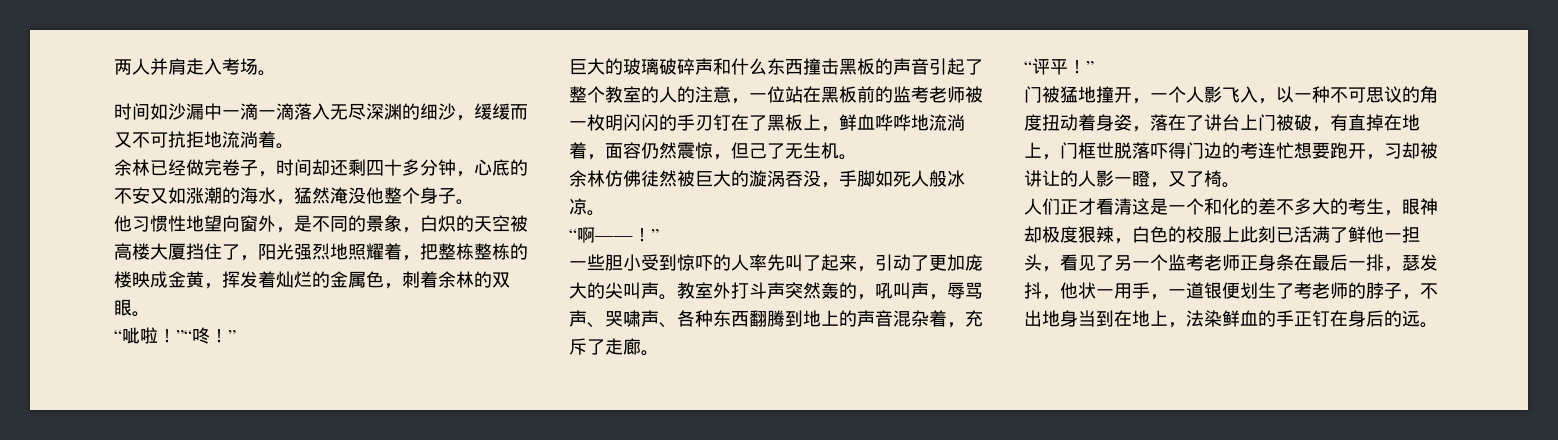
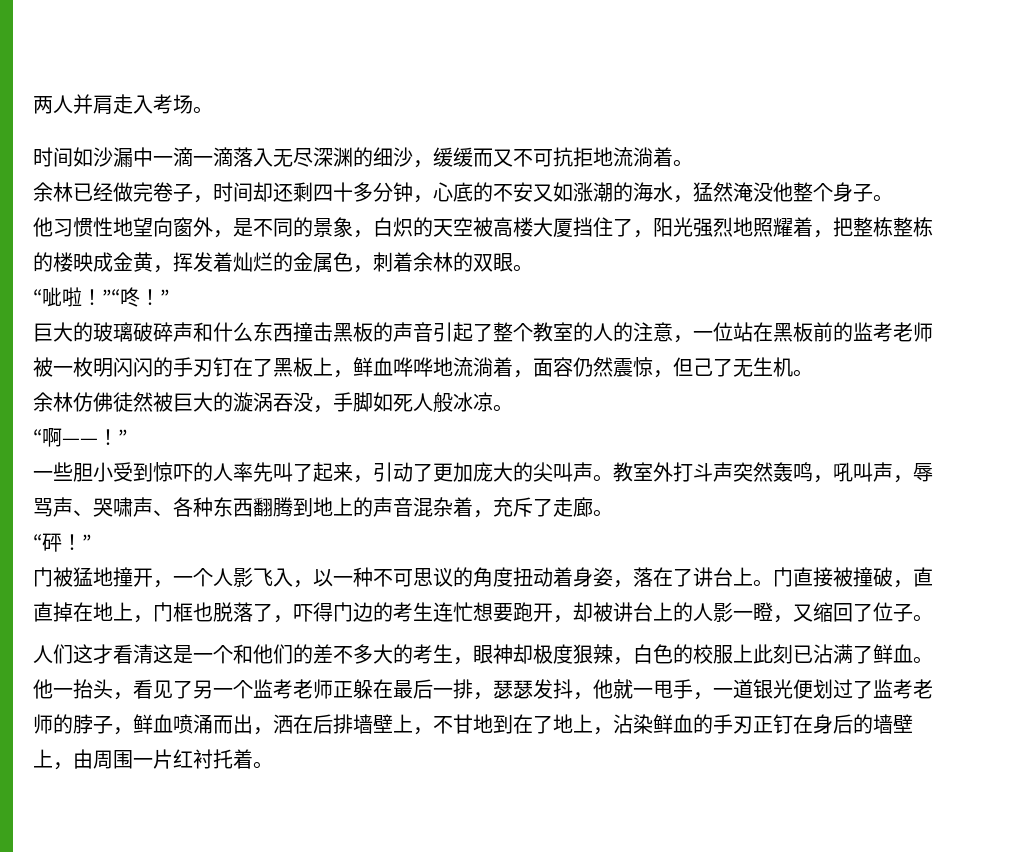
- 教室外打斗声突然轰的，吼叫声，辱骂声、哭啸声、各种东西翻腾到地上的声音混杂着，充斥了走廊。
+ 教室外打斗声突然轰鸣，吼叫声，辱骂声、哭啸声、各种东西翻腾到地上的声音混杂着，充斥了走廊。
- “评平！”
+ “砰！”
- 门被猛地撞开，一个人影飞入，以一种不可思议的角度扭动着身姿，落在了讲台上门被破，有直掉在地上，门框世脱落吓得门边的考连忙想要跑开，习却被讲让的人影一瞪，又了椅。
+ 门被猛地撞开，一个人影飞入，以一种不可思议的角度扭动着身姿，落在了讲台上。门直接被撞破，直直掉在地上，门框也脱落了，吓得门边的考生连忙想要跑开，却被讲台上的人影一瞪，又缩回了位子。
- 人们正才看清这是一个和化的差不多大的考生，眼神却极度狠辣，白色的校服上此刻已活满了鲜他一担头，看见了另一个监考老师正身条在最后一排，瑟发抖，他状一用手，一道银便划生了考老师的脖子，不出地身当到在地上，法染鲜血的手正钉在身后的远。
+ 人们这才看清这是一个和他们的差不多大的考生，眼神却极度狠辣，白色的校服上此刻已沾满了鲜血。他一抬头，看见了另一个监考老师正躲在最后一排，瑟瑟发抖，他就一甩手，一道银光便划过了监考老师的脖子，鲜血喷涌而出，洒在后排墙壁上，不甘地到在了地上，沾染鲜血的手刃正钉在身后的墙壁上，由周围一片红衬托着。

